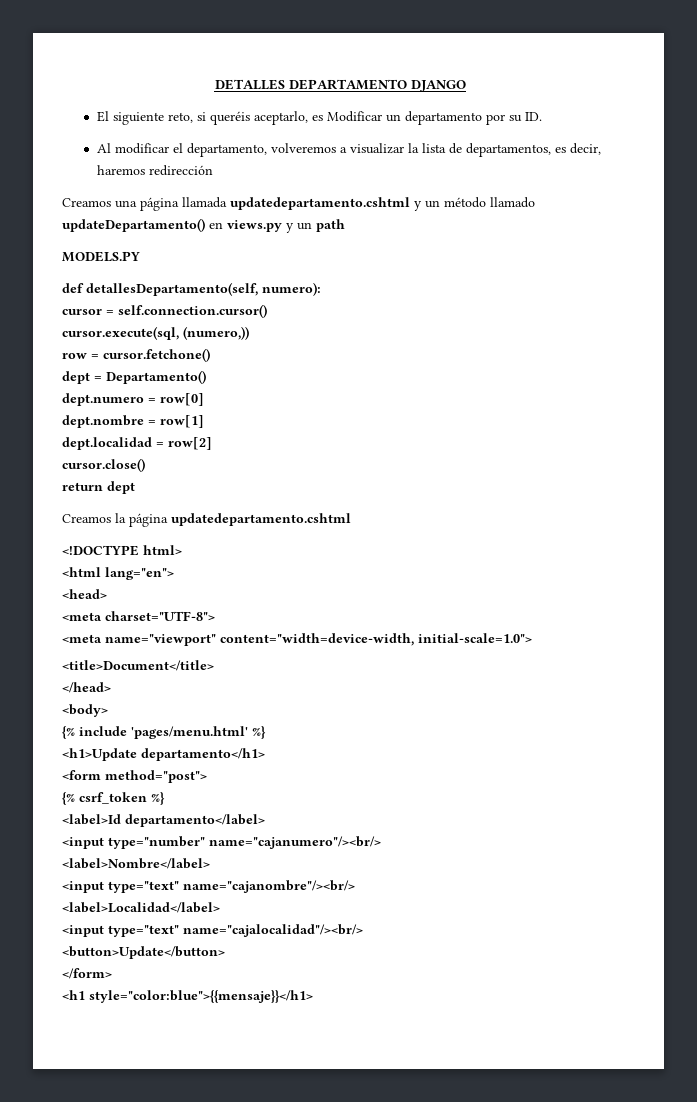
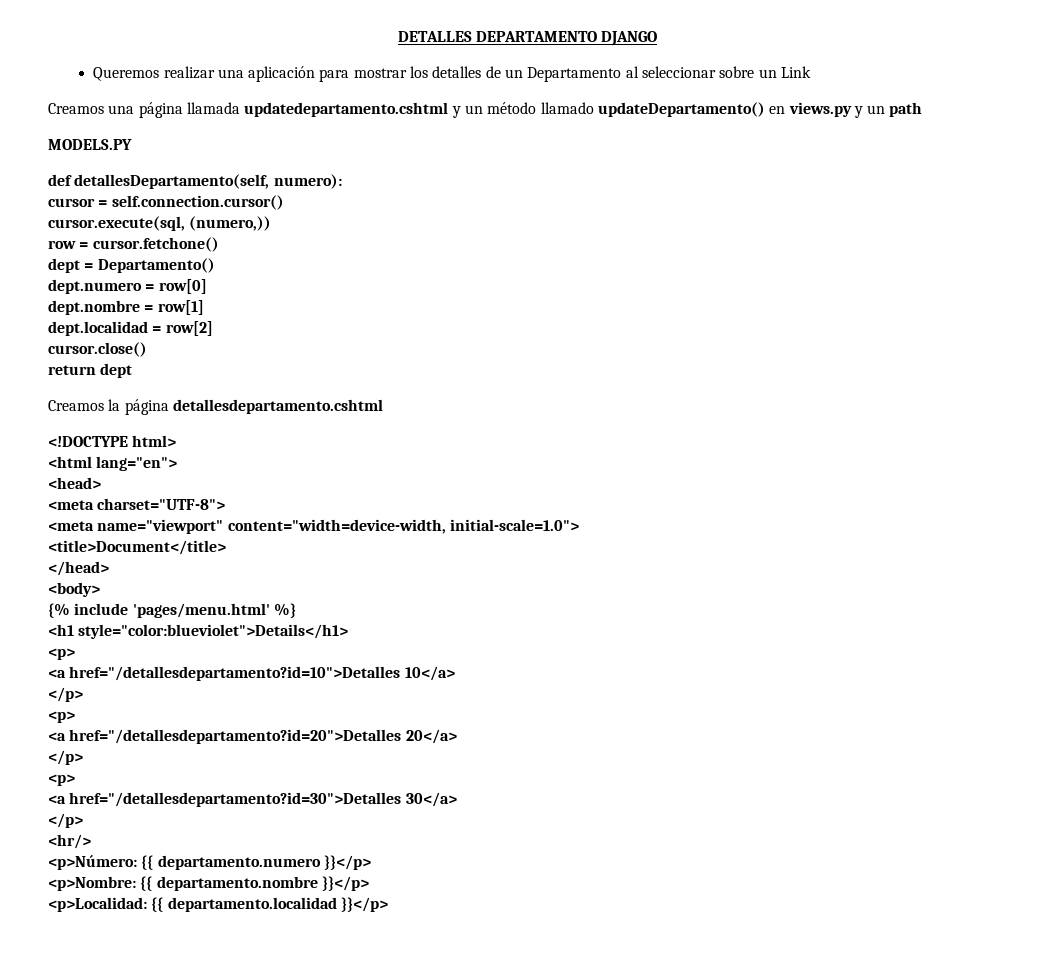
- El siguiente reto, si queréis aceptarlo, es Modificar un departamento por su ID.
- Al modificar el departamento, volveremos a visualizar la lista de departamentos, es decir, haremos redirección
+ Queremos realizar una aplicación para mostrar los detalles de un Departamento al seleccionar sobre un Link
- Creamos la página updatedepartamento.cshtml
+ Creamos la página detallesdepartamento.cshtml
- <h1>Update departamento</h1>
- <form method="post">
- {% csrf_token %}
- <label>Id departamento</label>
- <input type="number" name="cajanumero"/><br/>
- <label>Nombre</label>
- <input type="text" name="cajanombre"/><br/>
- <label>Localidad</label>
- <input type="text" name="cajalocalidad"/><br/>
- <button>Update</button>
- </form>
- <h1 style="color:blue">{{mensaje}}</h1>
+ <h1 style="color:blueviolet">Details</h1>
+ <p>
+ <a href="/detallesdepartamento?id=10">Detalles 10</a>
+ </p>
+ <p>
+ <a href="/detallesdepartamento?id=20">Detalles 20</a>
+ </p>
+ <p>
+ <a href="/detallesdepartamento?id=30">Detalles 30</a>
+ </p>
+ <hr/>
+ <p>Número: {{ departamento.numero }}</p>
+ <p>Nombre: {{ departamento.nombre }}</p>
+ <p>Localidad: {{ departamento.localidad }}</p>

